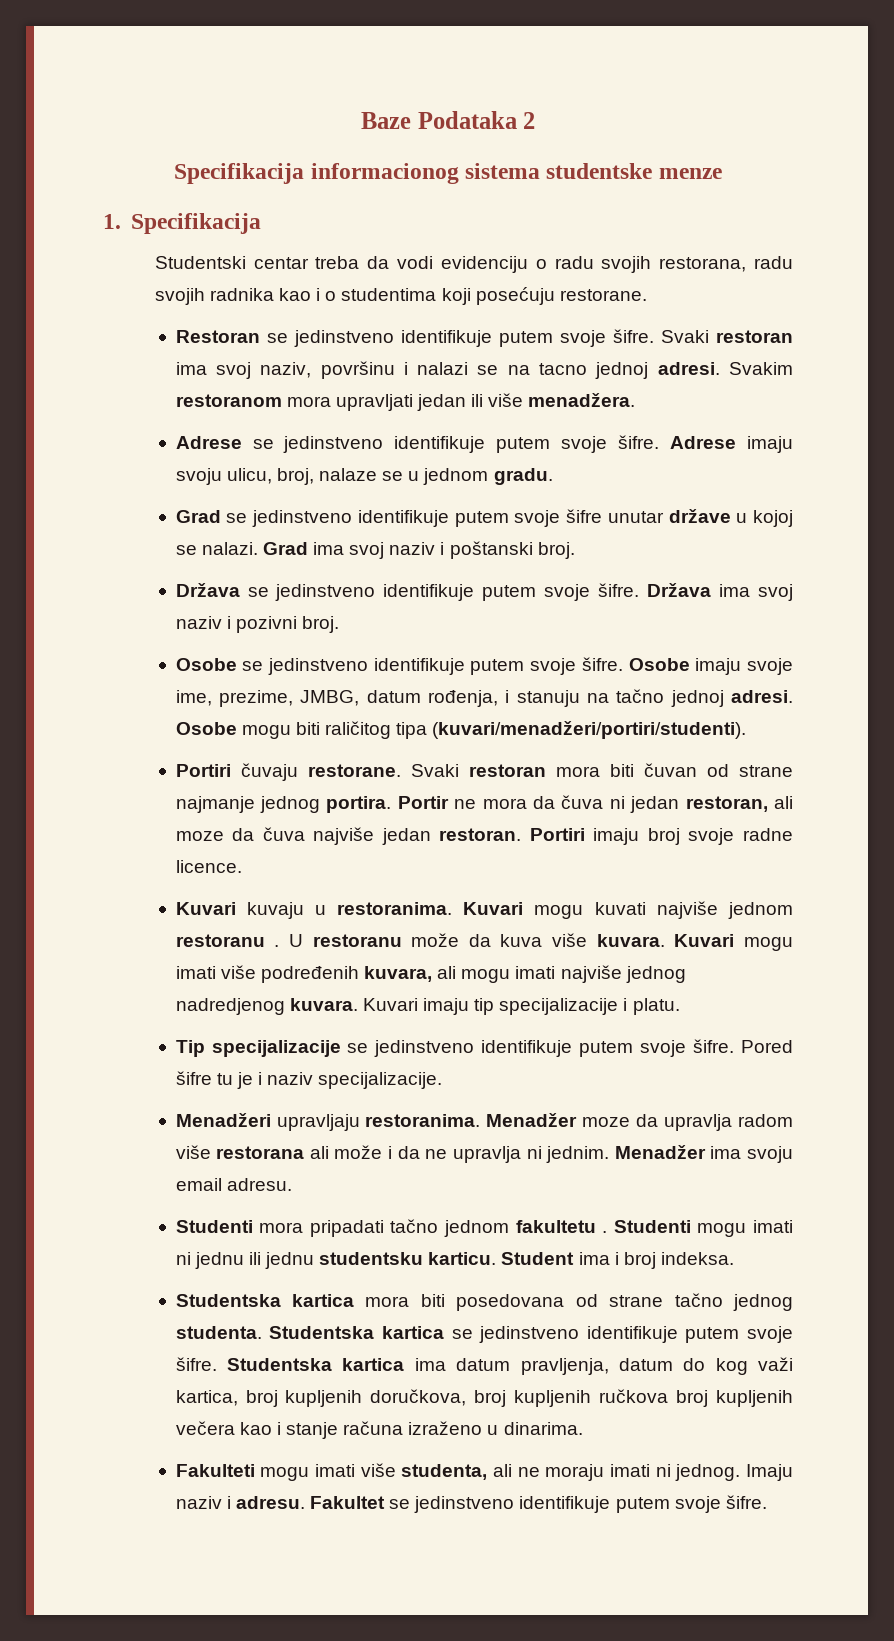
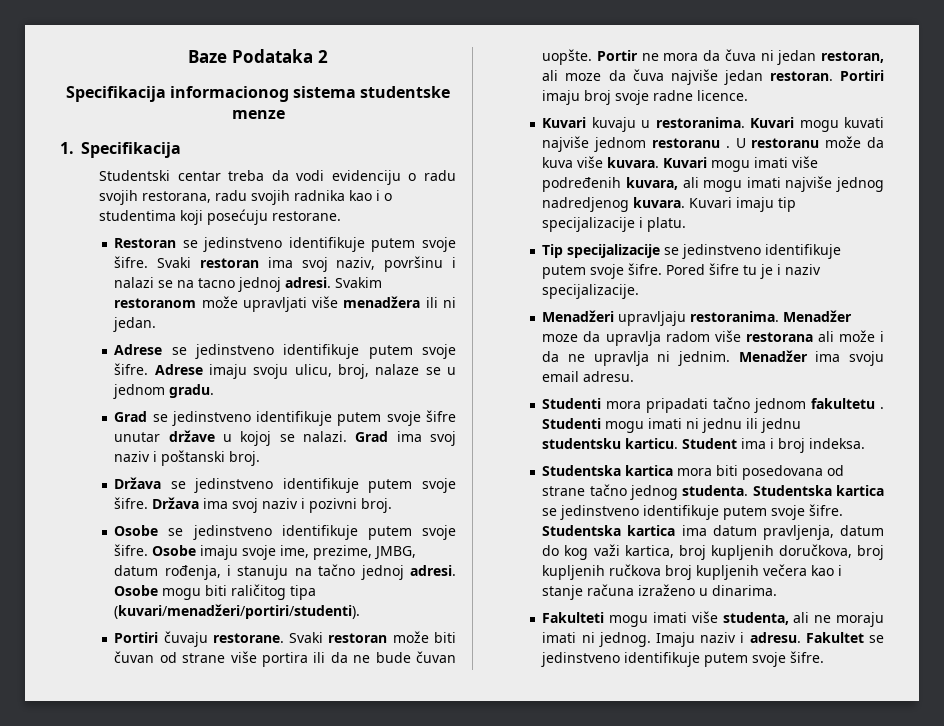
- Svakim restoranom mora upravljati jedan ili više menadžera.
+ Svakim restoranom može upravljati više menadžera ili ni jedan.
- Svaki restoran mora biti čuvan od strane najmanje jednog portira.
+ Svaki restoran može biti čuvan od strane više portira ili da ne bude čuvan uopšte.

